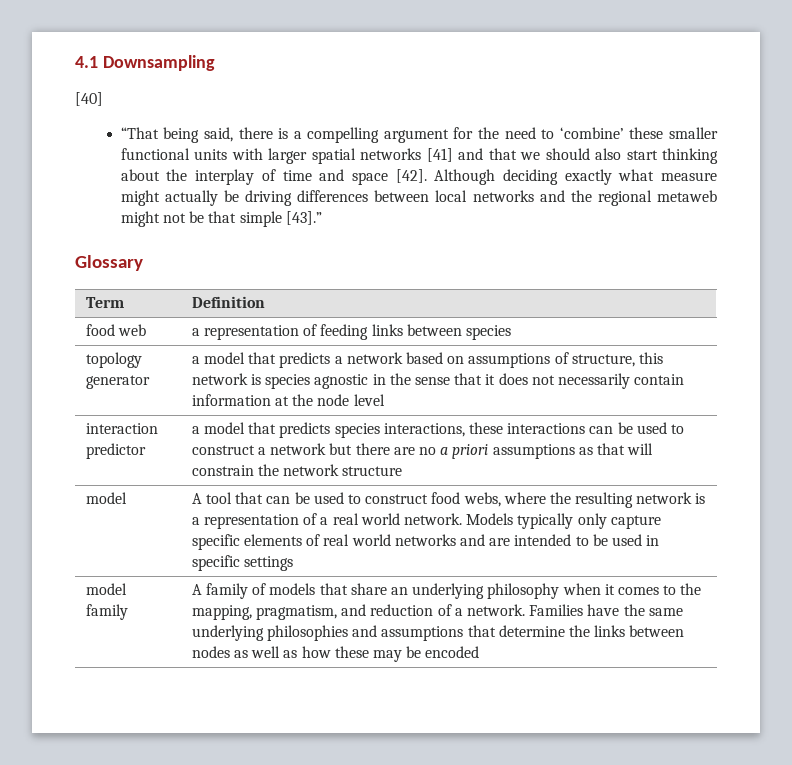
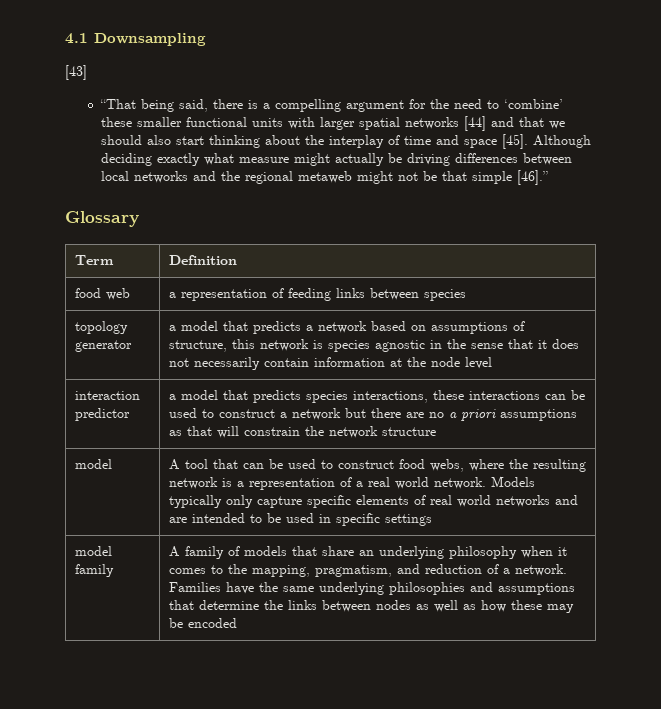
- [40]
+ [43]
- “That being said, there is a compelling argument for the need to ‘combine’ these smaller functional units with larger spatial networks [41] and that we should also start thinking about the interplay of time and space [42].
+ “That being said, there is a compelling argument for the need to ‘combine’ these smaller functional units with larger spatial networks [44] and that we should also start thinking about the interplay of time and space [45].
- Although deciding exactly what measure might actually be driving differences between local networks and the regional metaweb might not be that simple [43].”
+ Although deciding exactly what measure might actually be driving differences between local networks and the regional metaweb might not be that simple [46].”

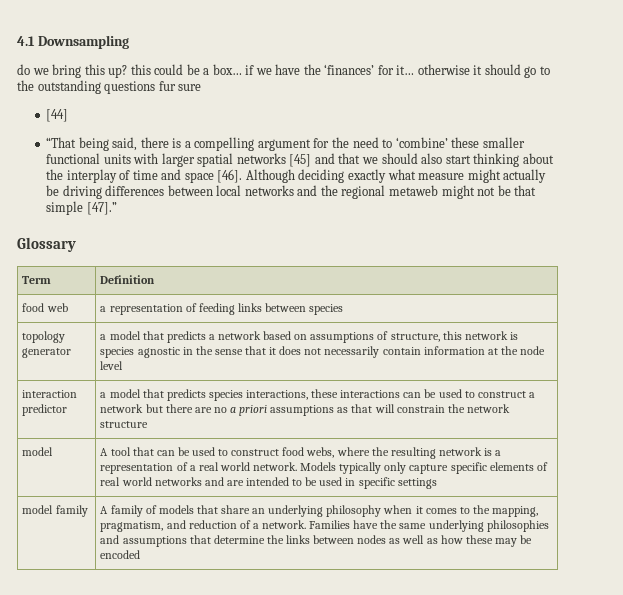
- [43]
+ do we bring this up? this could be a box… if we have the ‘finances’ for it… otherwise it should go to the outstanding questions fur sure
+ [44]
- “That being said, there is a compelling argument for the need to ‘combine’ these smaller functional units with larger spatial networks [44] and that we should also start thinking about the interplay of time and space [45].
+ “That being said, there is a compelling argument for the need to ‘combine’ these smaller functional units with larger spatial networks [45] and that we should also start thinking about the interplay of time and space [46].
- Although deciding exactly what measure might actually be driving differences between local networks and the regional metaweb might not be that simple [46].”
+ Although deciding exactly what measure might actually be driving differences between local networks and the regional metaweb might not be that simple [47].”

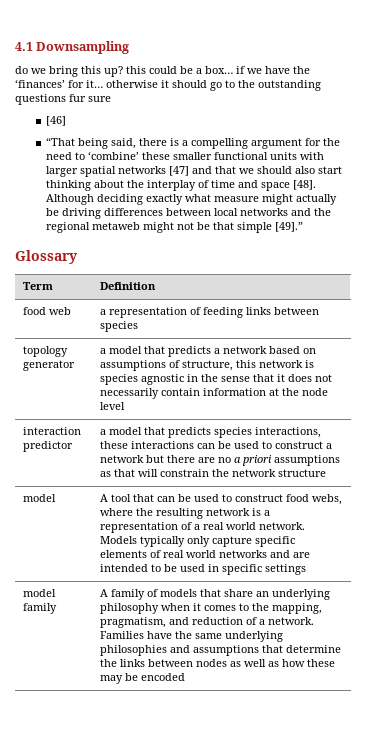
- [44]
+ [46]
- “That being said, there is a compelling argument for the need to ‘combine’ these smaller functional units with larger spatial networks [45] and that we should also start thinking about the interplay of time and space [46].
+ “That being said, there is a compelling argument for the need to ‘combine’ these smaller functional units with larger spatial networks [47] and that we should also start thinking about the interplay of time and space [48].
- Although deciding exactly what measure might actually be driving differences between local networks and the regional metaweb might not be that simple [47].”
+ Although deciding exactly what measure might actually be driving differences between local networks and the regional metaweb might not be that simple [49].”

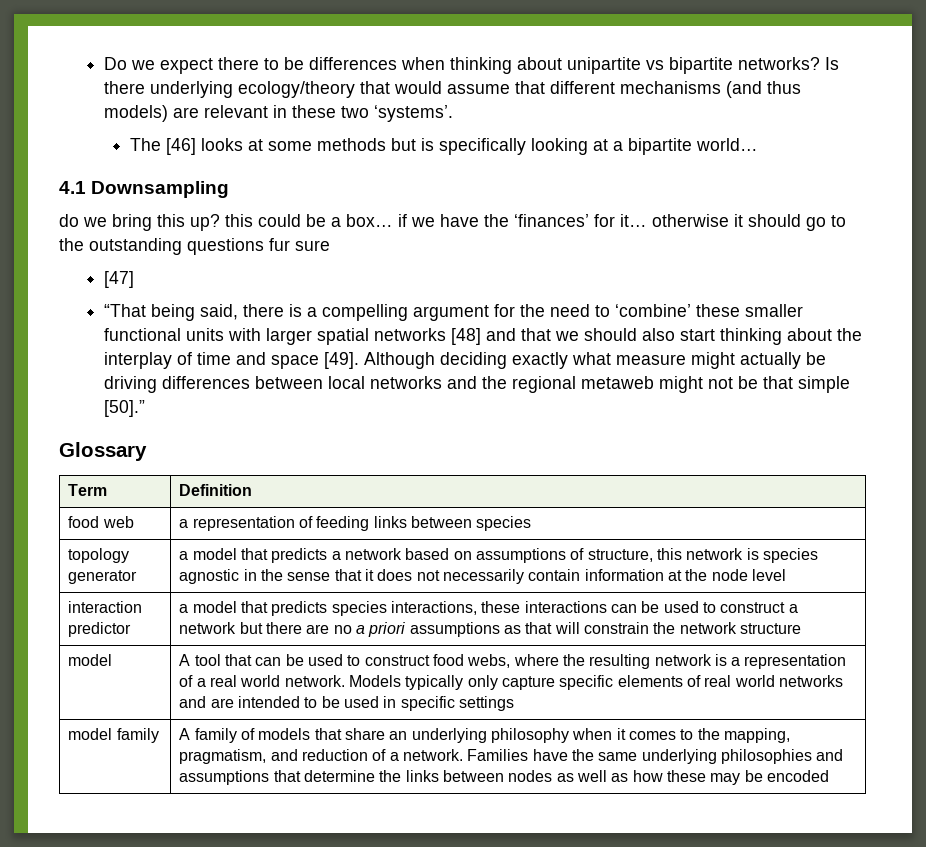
+ Do we expect there to be differences when thinking about unipartite vs bipartite networks? Is there underlying ecology/theory that would assume that different mechanisms (and thus models) are relevant in these two ‘systems’.
+ The [46] looks at some methods but is specifically looking at a bipartite world…
- [46]
+ [47]
- “That being said, there is a compelling argument for the need to ‘combine’ these smaller functional units with larger spatial networks [47] and that we should also start thinking about the interplay of time and space [48].
+ “That being said, there is a compelling argument for the need to ‘combine’ these smaller functional units with larger spatial networks [48] and that we should also start thinking about the interplay of time and space [49].
- Although deciding exactly what measure might actually be driving differences between local networks and the regional metaweb might not be that simple [49].”
+ Although deciding exactly what measure might actually be driving differences between local networks and the regional metaweb might not be that simple [50].”

